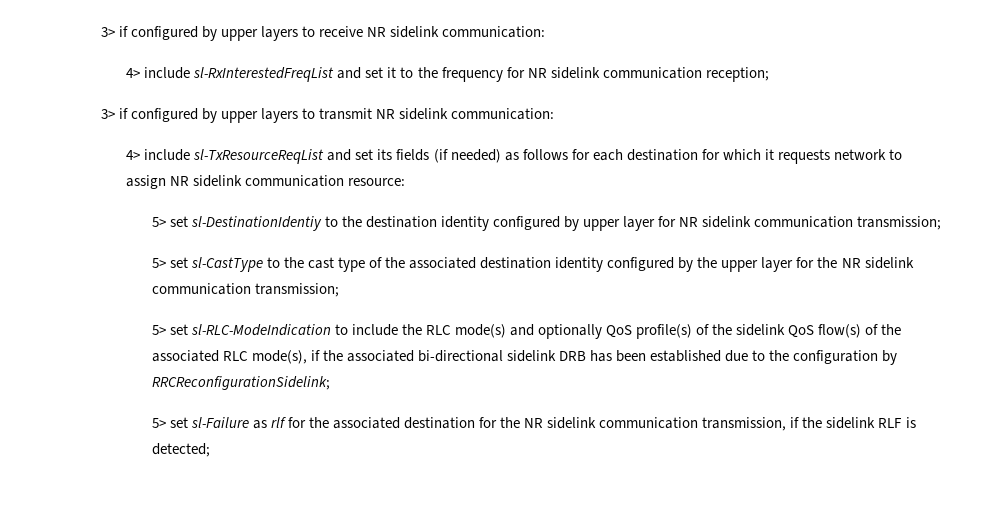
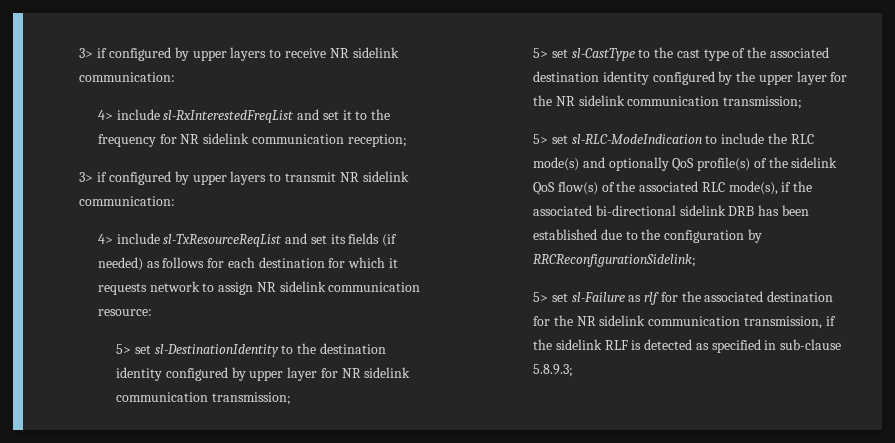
- 5> set sl-DestinationIdentiy to the destination identity configured by upper layer for NR sidelink communication transmission;
+ 5> set sl-DestinationIdentity to the destination identity configured by upper layer for NR sidelink communication transmission;
- 5> set sl-Failure as rlf for the associated destination for the NR sidelink communication transmission, if the sidelink RLF is detected;
+ 5> set sl-Failure as rlf for the associated destination for the NR sidelink communication transmission, if the sidelink RLF is detected as specified in sub-clause 5.8.9.3;

